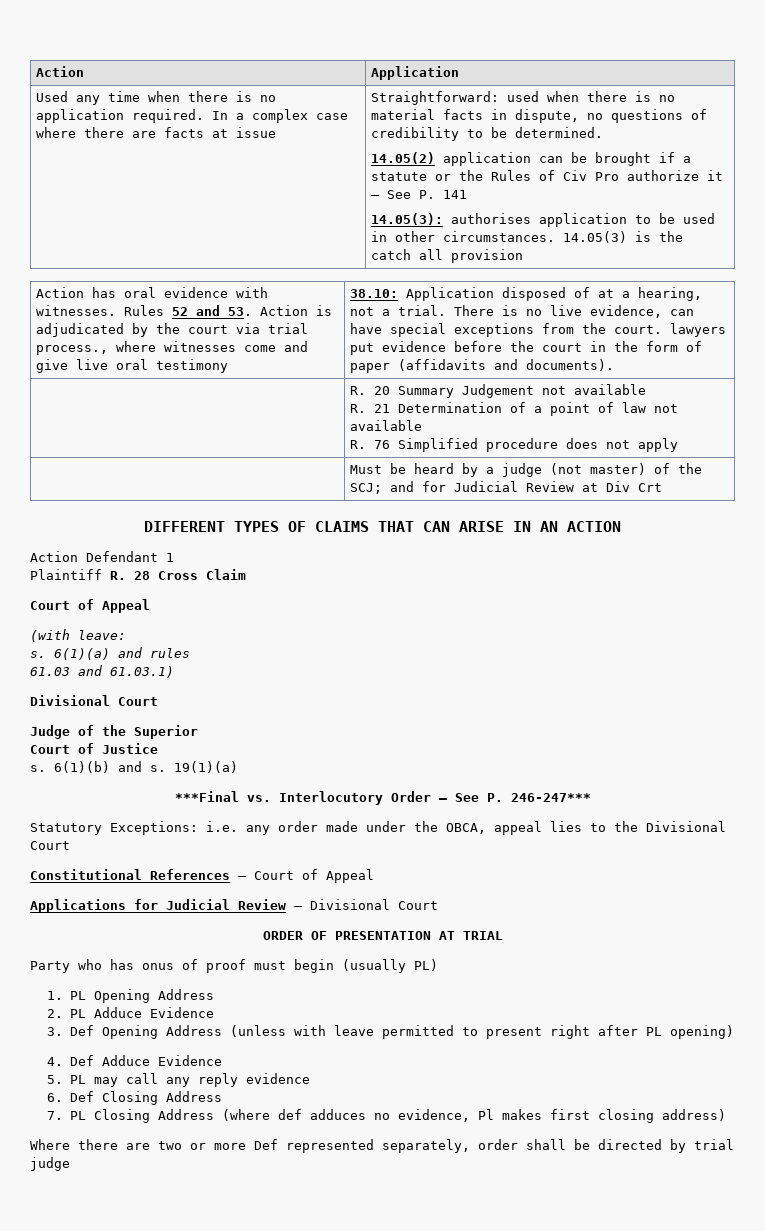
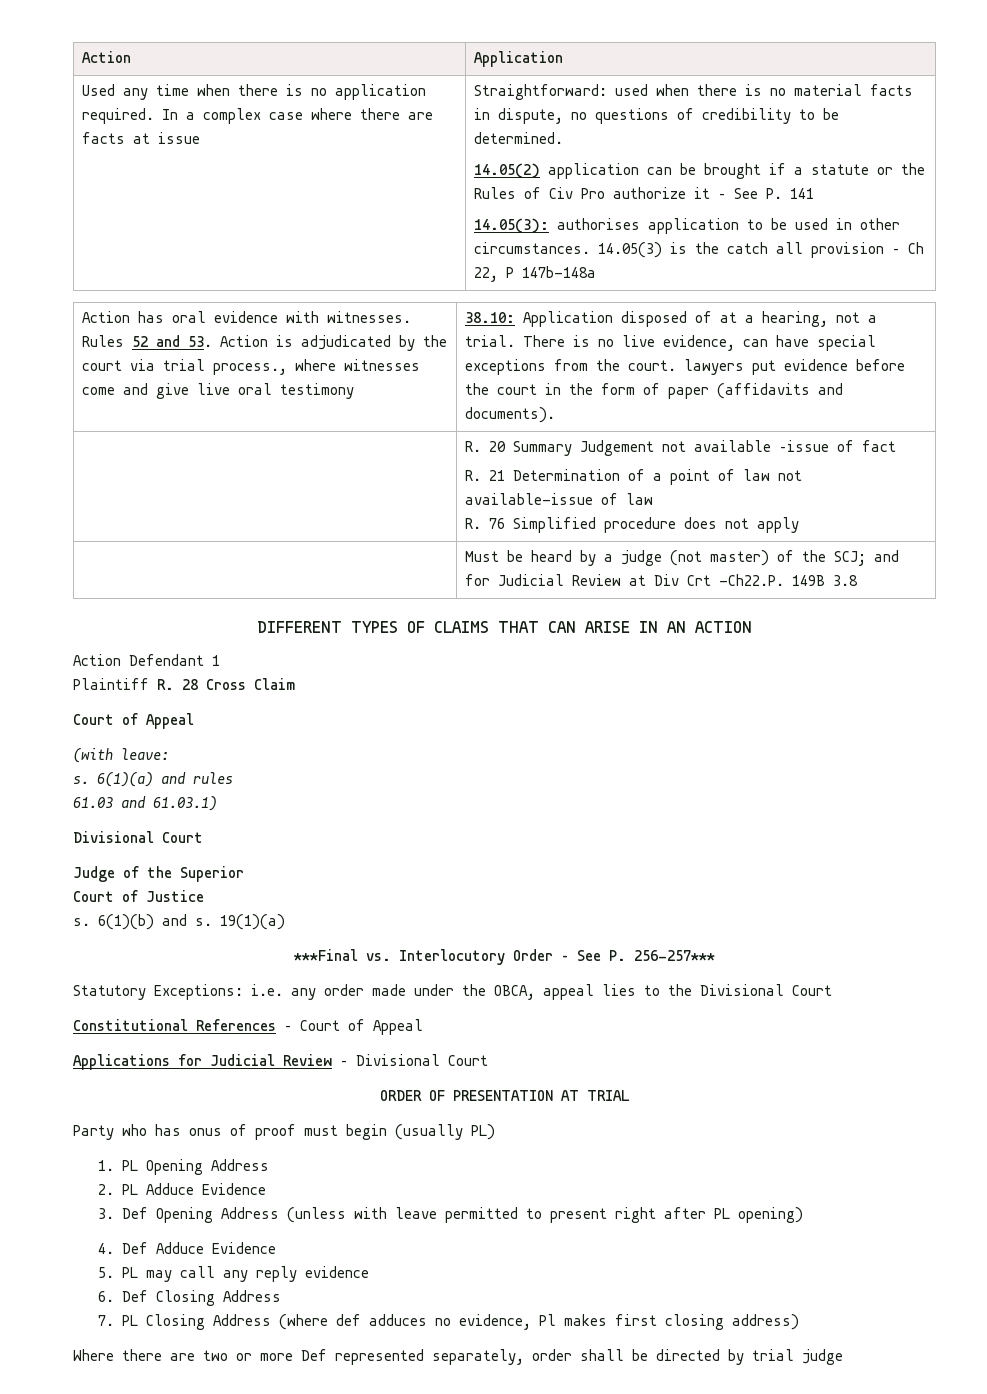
- 14.05(3) is the catch all provision
+ 14.05(3) is the catch all provision – Ch 22, P 147b-148a
- | R. 20 Summary Judgement not available
- R. 21 Determination of a point of law not available
+ | R. 20 Summary Judgement not available –issue of fact
+ R. 21 Determination of a point of law not available-issue of law
- | Must be heard by a judge (not master) of the SCJ; and for Judicial Review at Div Crt
+ | Must be heard by a judge (not master) of the SCJ; and for Judicial Review at Div Crt -Ch22.P. 149B 3.8
- ***Final vs. Interlocutory Order – See P. 246-247***
+ ***Final vs. Interlocutory Order – See P. 256-257***

